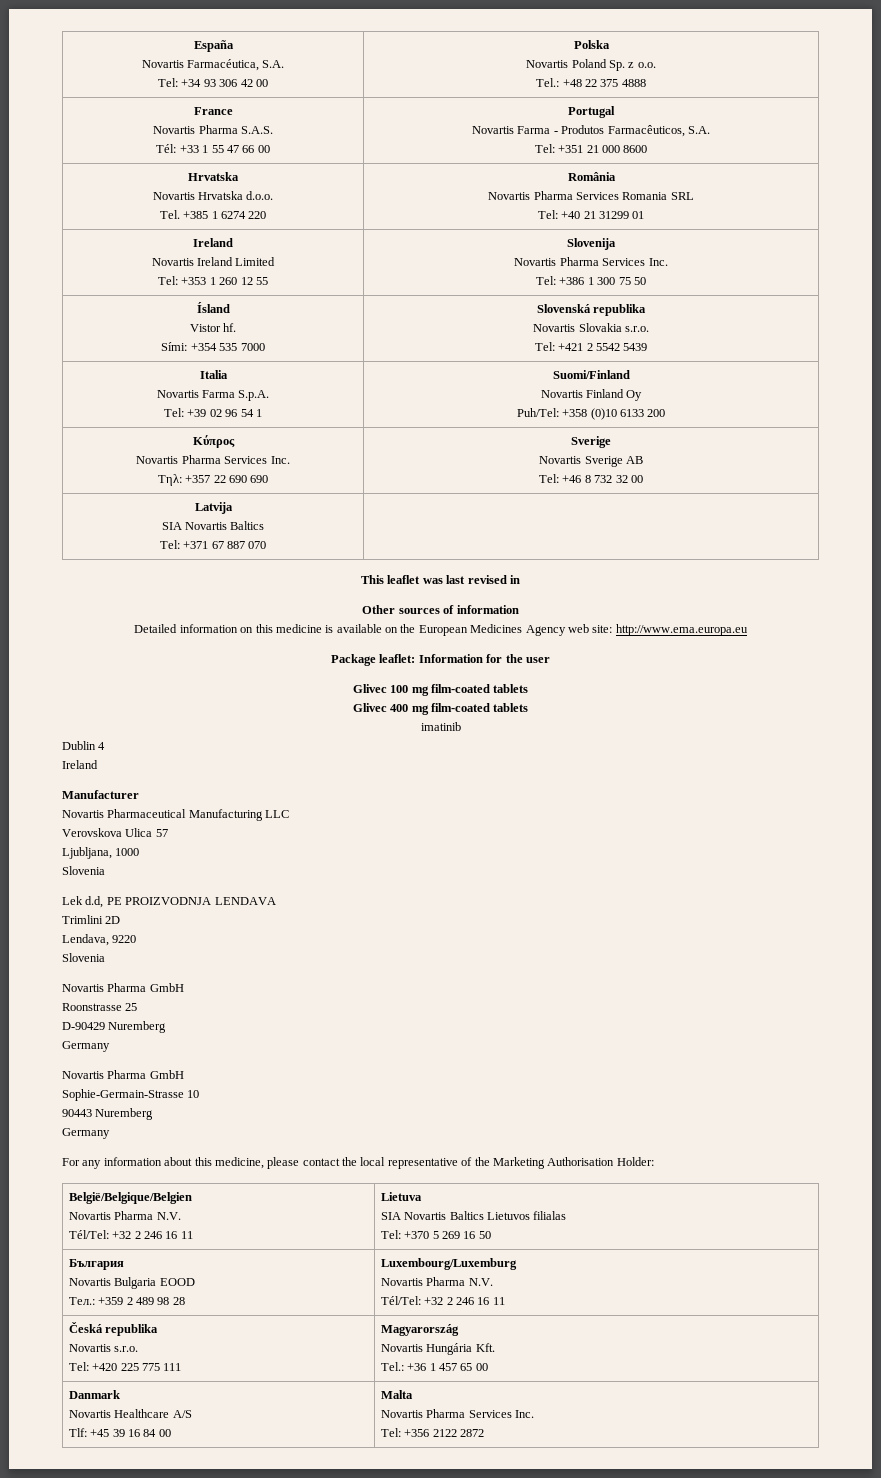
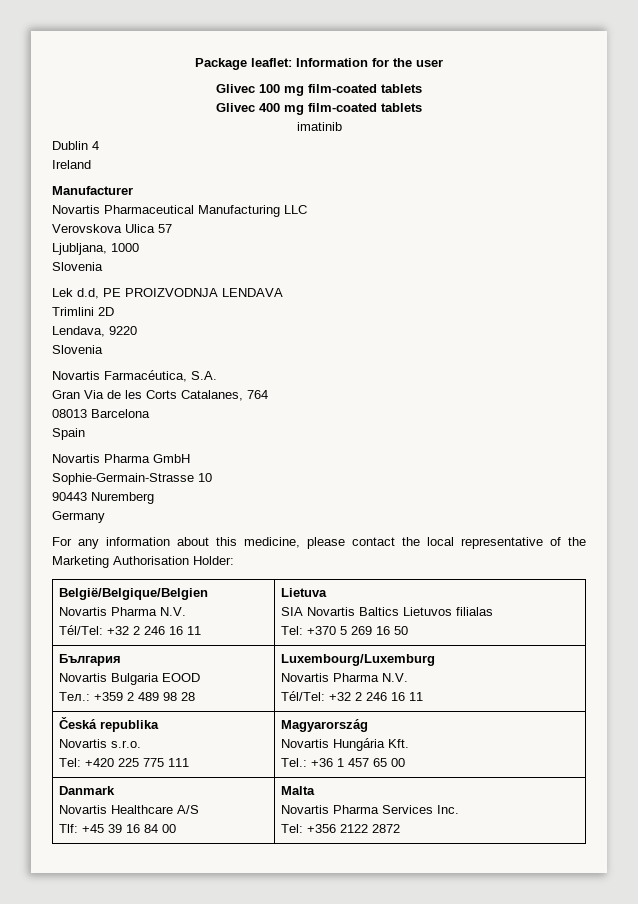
- España
- Novartis Farmacéutica, S.A.
- Tel: +34 93 306 42 00 | Polska
- Novartis Poland Sp. z o.o.
- Tel.: +48 22 375 4888
- France
- Novartis Pharma S.A.S.
- Tél: +33 1 55 47 66 00 | Portugal
- Novartis Farma - Produtos Farmacêuticos, S.A.
- Tel: +351 21 000 8600
- Hrvatska
- Novartis Hrvatska d.o.o.
- Tel. +385 1 6274 220 | România
- Novartis Pharma Services Romania SRL
- Tel: +40 21 31299 01
- Ireland
- Novartis Ireland Limited
- Tel: +353 1 260 12 55 | Slovenija
- Novartis Pharma Services Inc.
- Tel: +386 1 300 75 50
- Ísland
- Vistor hf.
- Sími: +354 535 7000 | Slovenská republika
- Novartis Slovakia s.r.o.
- Tel: +421 2 5542 5439
- Italia
- Novartis Farma S.p.A.
- Tel: +39 02 96 54 1 | Suomi/Finland
- Novartis Finland Oy
- Puh/Tel: +358 (0)10 6133 200
- Κύπρος
- Novartis Pharma Services Inc.
- Τηλ: +357 22 690 690 | Sverige
- Novartis Sverige AB
- Tel: +46 8 732 32 00
- Latvija
- SIA Novartis Baltics
- Tel: +371 67 887 070 |
- This leaflet was last revised in
- Other sources of information
- Detailed information on this medicine is available on the European Medicines Agency web site: http://www.ema.europa.eu
  Lendava, 9220
  Slovenia
- Novartis Pharma GmbH
- Roonstrasse 25
- D-90429 Nuremberg
- Germany
+ Novartis Farmacéutica, S.A.
+ Gran Via de les Corts Catalanes, 764
+ 08013 Barcelona
+ Spain

